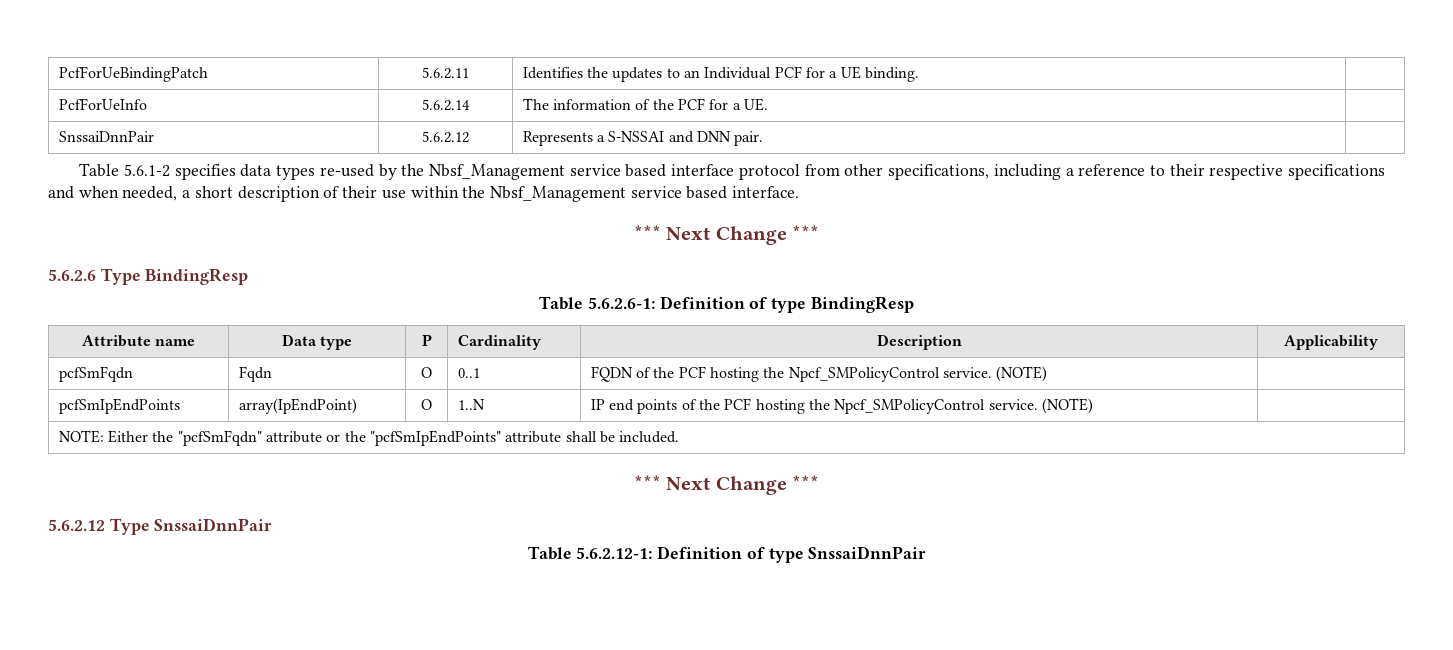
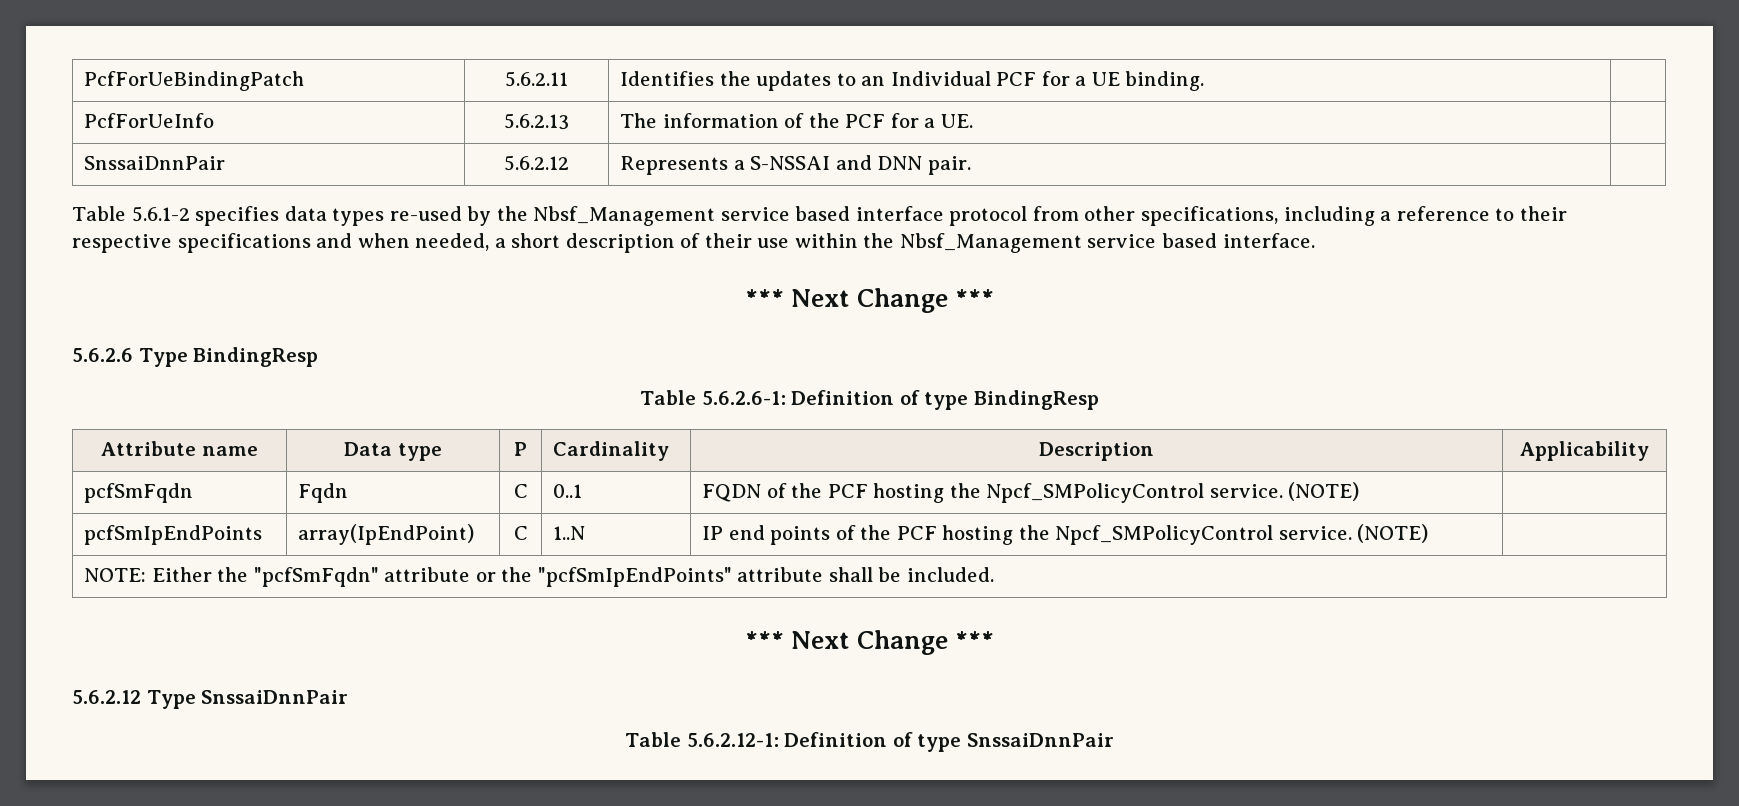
- PcfForUeInfo | 5.6.2.14 | The information of the PCF for a UE. |
+ PcfForUeInfo | 5.6.2.13 | The information of the PCF for a UE. |
- pcfSmFqdn | Fqdn | O | 0..1 | FQDN of the PCF hosting the Npcf_SMPolicyControl service. (NOTE) |
+ pcfSmFqdn | Fqdn | C | 0..1 | FQDN of the PCF hosting the Npcf_SMPolicyControl service. (NOTE) |
- pcfSmIpEndPoints | array(IpEndPoint) | O | 1..N | IP end points of the PCF hosting the Npcf_SMPolicyControl service. (NOTE) |
+ pcfSmIpEndPoints | array(IpEndPoint) | C | 1..N | IP end points of the PCF hosting the Npcf_SMPolicyControl service. (NOTE) |

